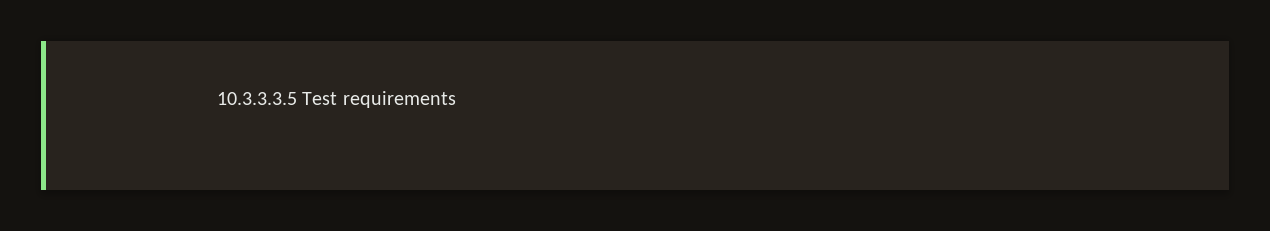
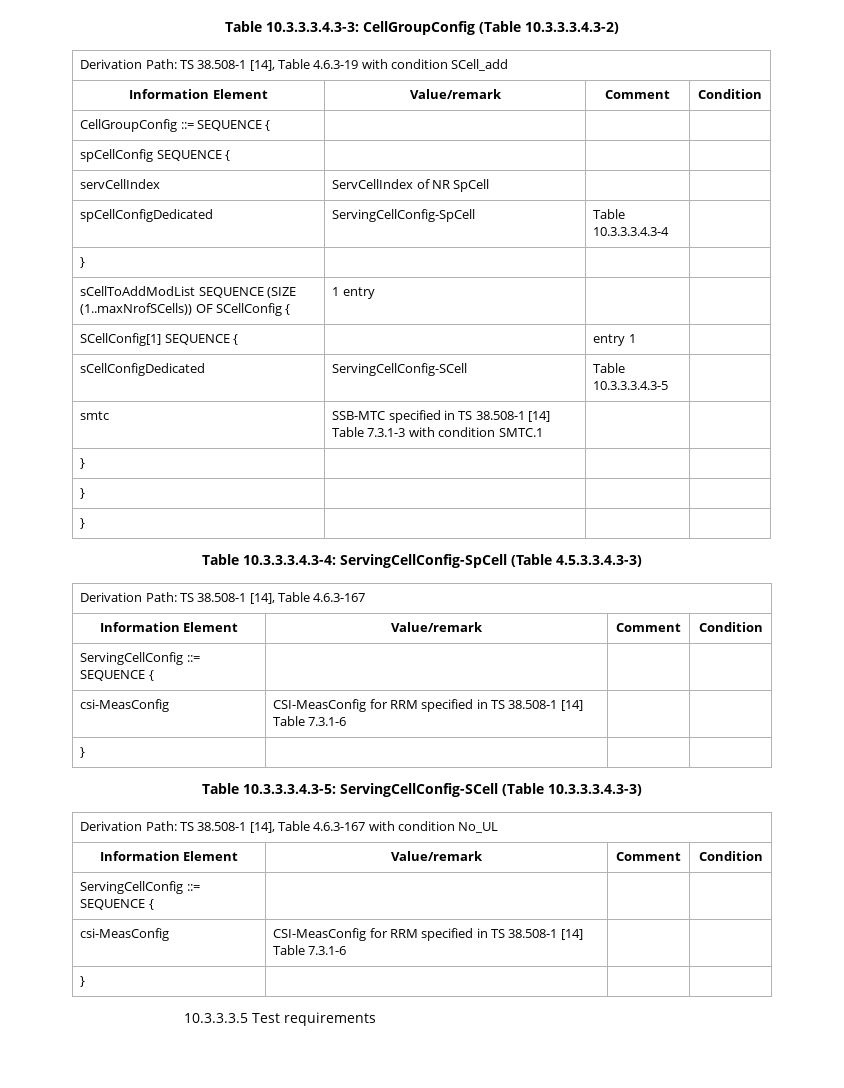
+ Table 10.3.3.3.4.3-3: CellGroupConfig (Table 10.3.3.3.4.3-2)
+ Derivation Path: TS 38.508-1 [14], Table 4.6.3-19 with condition SCell_add
+ Information Element | Value/remark | Comment | Condition
+ CellGroupConfig ::= SEQUENCE { | | |
+ spCellConfig SEQUENCE { | | |
+ servCellIndex | ServCellIndex of NR SpCell | |
+ spCellConfigDedicated | ServingCellConfig-SpCell | Table 10.3.3.3.4.3-4 |
+ } | | |
+ sCellToAddModList SEQUENCE (SIZE (1..maxNrofSCells)) OF SCellConfig { | 1 entry | |
+ SCellConfig[1] SEQUENCE { | | entry 1 |
+ sCellConfigDedicated | ServingCellConfig-SCell | Table 10.3.3.3.4.3-5 |
+ smtc | SSB-MTC specified in TS 38.508-1 [14] Table 7.3.1-3 with condition SMTC.1 | |
+ } | | |
+ } | | |
+ } | | |
+ Table 10.3.3.3.4.3-4: ServingCellConfig-SpCell (Table 4.5.3.3.4.3-3)
+ Derivation Path: TS 38.508-1 [14], Table 4.6.3-167
+ Information Element | Value/remark | Comment | Condition
+ ServingCellConfig ::= SEQUENCE { | | |
+ csi-MeasConfig | CSI-MeasConfig for RRM specified in TS 38.508-1 [14] Table 7.3.1-6 | |
+ } | | |
+ Table 10.3.3.3.4.3-5: ServingCellConfig-SCell (Table 10.3.3.3.4.3-3)
+ Derivation Path: TS 38.508-1 [14], Table 4.6.3-167 with condition No_UL
+ Information Element | Value/remark | Comment | Condition
+ ServingCellConfig ::= SEQUENCE { | | |
+ csi-MeasConfig | CSI-MeasConfig for RRM specified in TS 38.508-1 [14] Table 7.3.1-6 | |
+ } | | |

